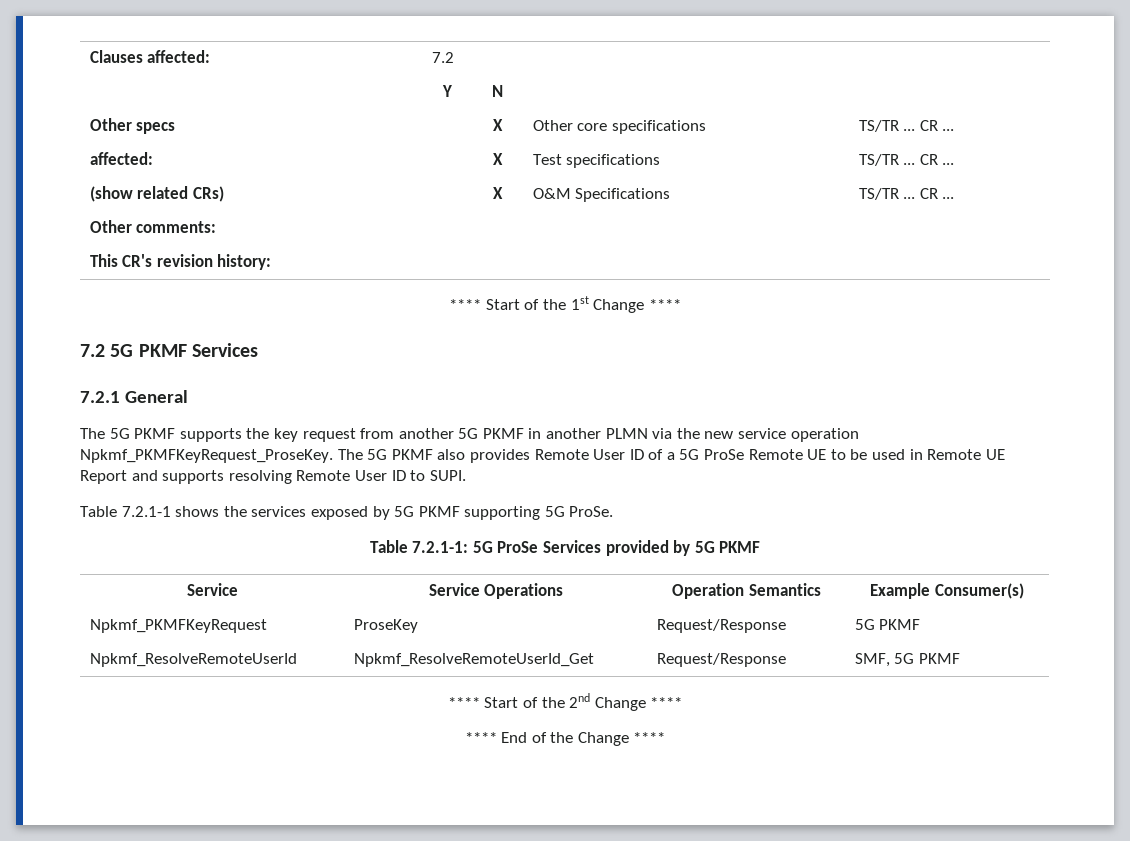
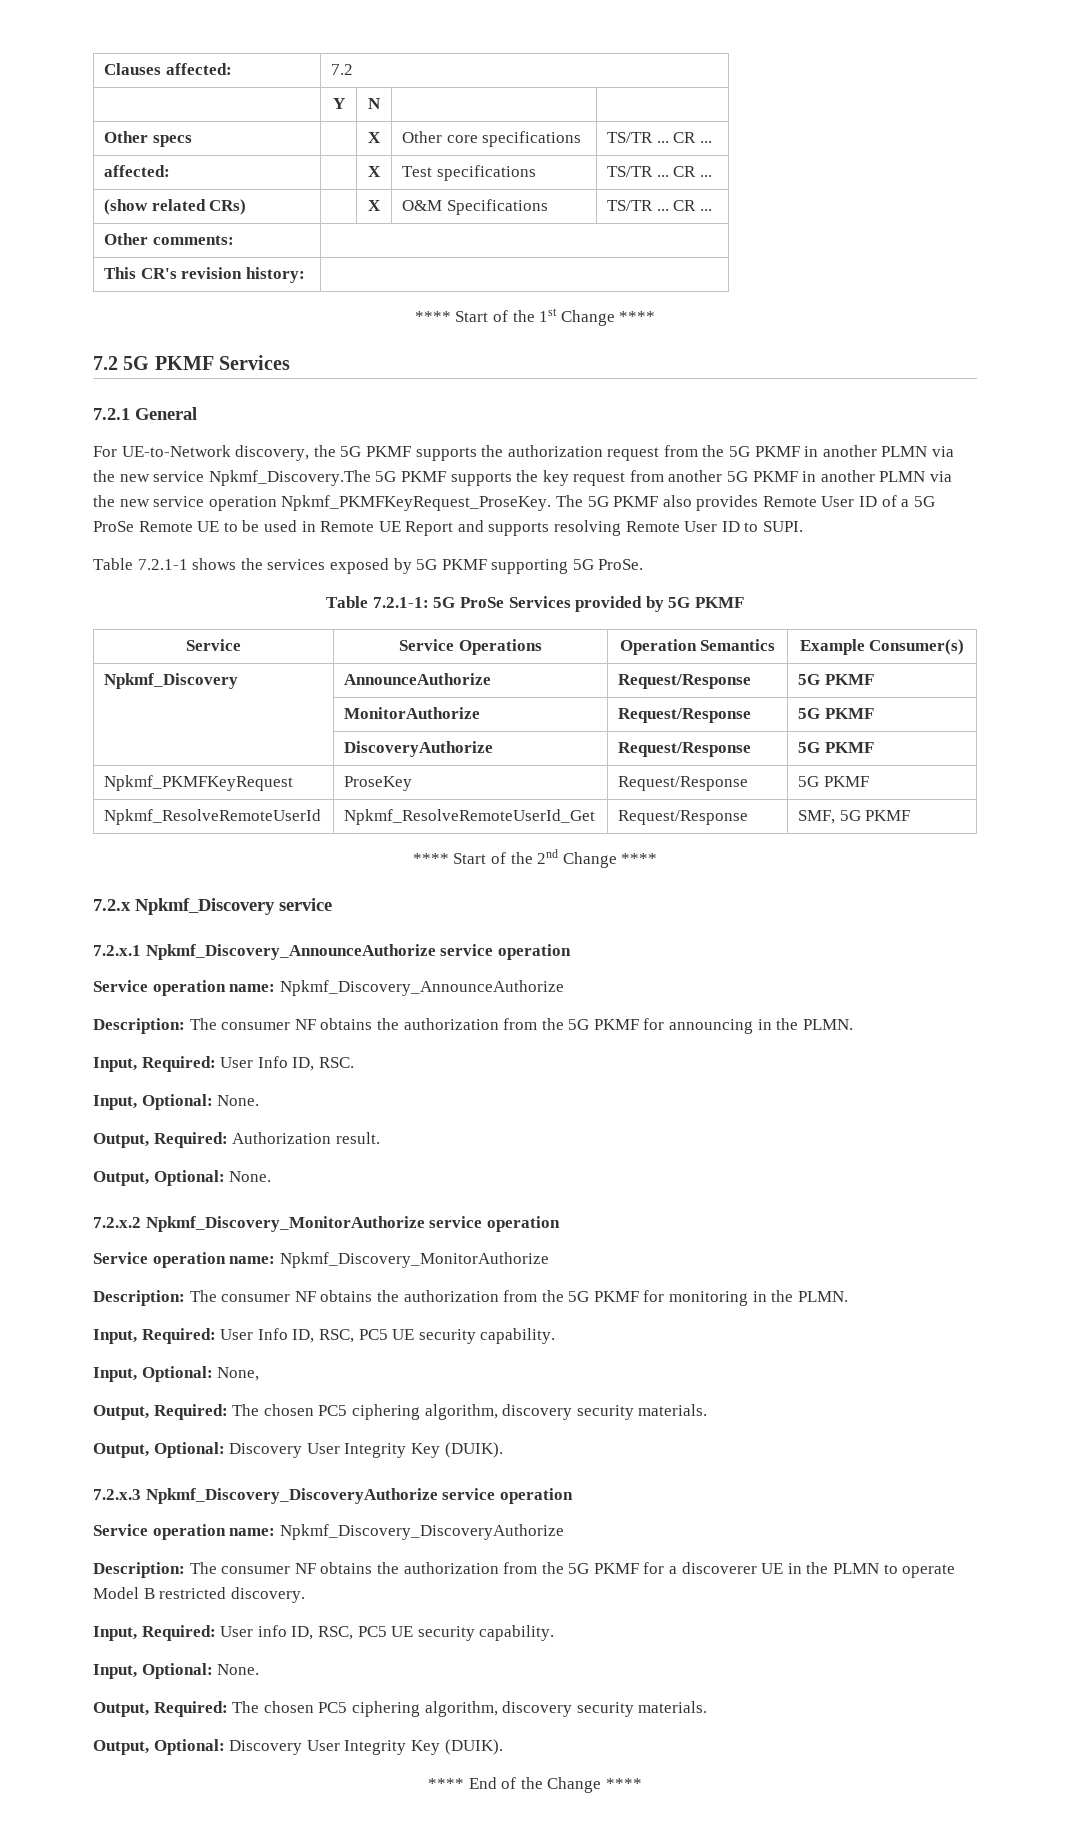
- The 5G PKMF supports the key request from another 5G PKMF in another PLMN via the new service operation Npkmf_PKMFKeyRequest_ProseKey.
+ For UE-to-Network discovery, the 5G PKMF supports the authorization request from the 5G PKMF in another PLMN via the new service Npkmf_Discovery.The 5G PKMF supports the key request from another 5G PKMF in another PLMN via the new service operation Npkmf_PKMFKeyRequest_ProseKey.
+ Npkmf_Discovery | AnnounceAuthorize | Request/Response | 5G PKMF
+ | MonitorAuthorize | Request/Response | 5G PKMF
+ | DiscoveryAuthorize | Request/Response | 5G PKMF
+ 7.2.x Npkmf_Discovery service
+ 7.2.x.1 Npkmf_Discovery_AnnounceAuthorize service operation
+ Service operation name: Npkmf_Discovery_AnnounceAuthorize
+ Description: The consumer NF obtains the authorization from the 5G PKMF for announcing in the PLMN.
+ Input, Required: User Info ID, RSC.
+ Input, Optional: None.
+ Output, Required: Authorization result.
+ Output, Optional: None.
+ 7.2.x.2 Npkmf_Discovery_MonitorAuthorize service operation
+ Service operation name: Npkmf_Discovery_MonitorAuthorize
+ Description: The consumer NF obtains the authorization from the 5G PKMF for monitoring in the PLMN.
+ Input, Required: User Info ID, RSC, PC5 UE security capability.
+ Input, Optional: None,
+ Output, Required: The chosen PC5 ciphering algorithm, discovery security materials.
+ Output, Optional: Discovery User Integrity Key (DUIK).
+ 7.2.x.3 Npkmf_Discovery_DiscoveryAuthorize service operation
+ Service operation name: Npkmf_Discovery_DiscoveryAuthorize
+ Description: The consumer NF obtains the authorization from the 5G PKMF for a discoverer UE in the PLMN to operate Model B restricted discovery.
+ Input, Required: User info ID, RSC, PC5 UE security capability.
+ Input, Optional: None.
+ Output, Required: The chosen PC5 ciphering algorithm, discovery security materials.
+ Output, Optional: Discovery User Integrity Key (DUIK).

